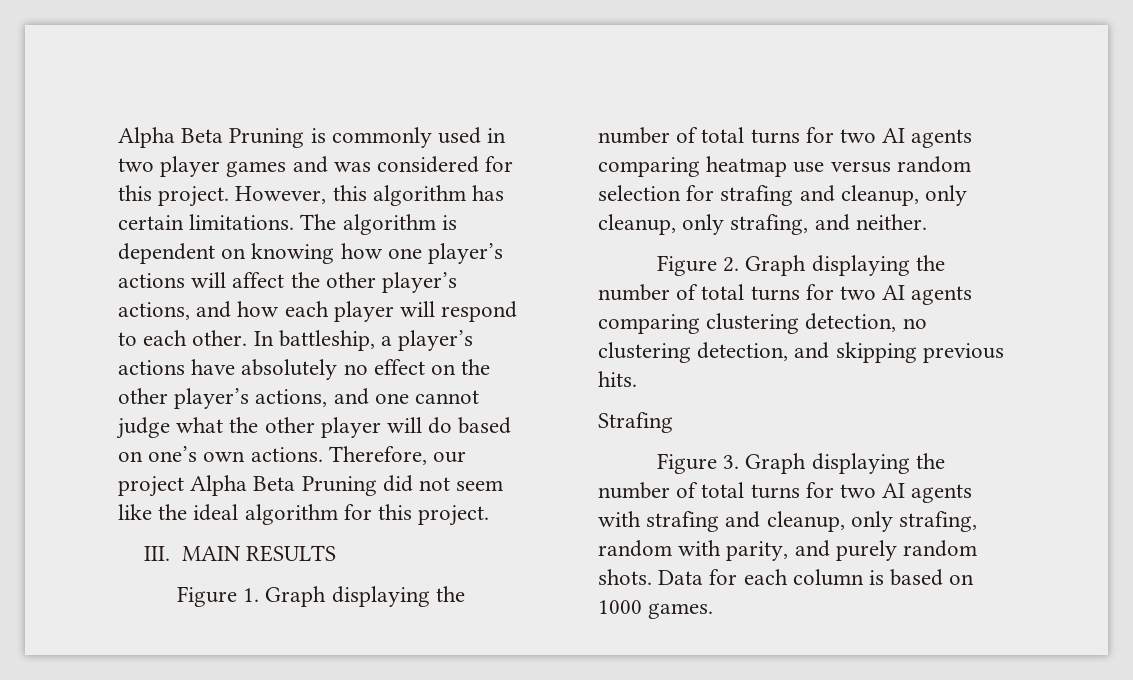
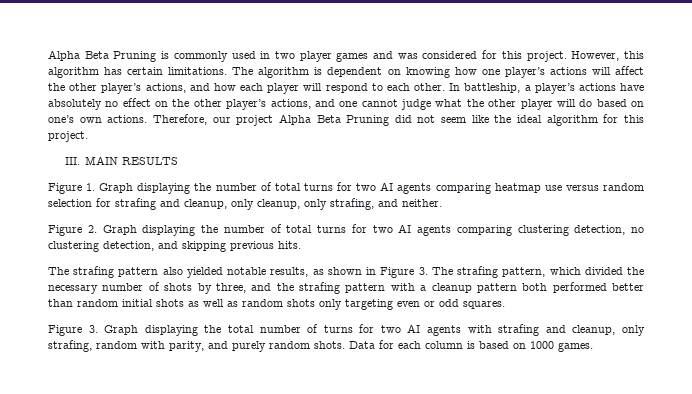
- Strafing
+ The strafing pattern also yielded notable results, as shown in Figure 3. The strafing pattern, which divided the necessary number of shots by three, and the strafing pattern with a cleanup pattern both performed better than random initial shots as well as random shots only targeting even or odd squares.
- Figure 3. Graph displaying the number of total turns for two AI agents with strafing and cleanup, only strafing, random with parity, and purely random shots.
+ Figure 3. Graph displaying the total number of turns for two AI agents with strafing and cleanup, only strafing, random with parity, and purely random shots.

